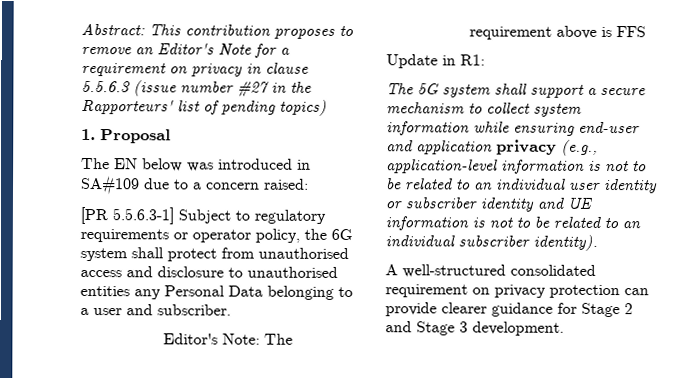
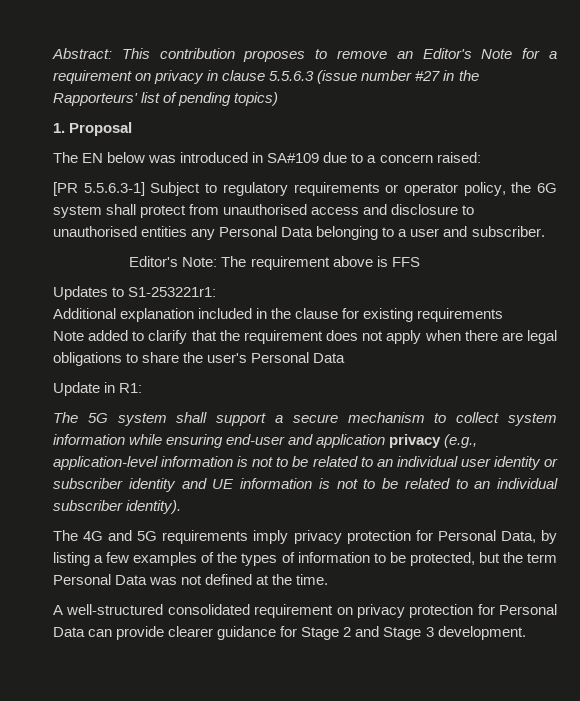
+ Updates to S1-253221r1:
+ Additional explanation included in the clause for existing requirements
+ Note added to clarify that the requirement does not apply when there are legal obligations to share the user's Personal Data
+ The 4G and 5G requirements imply privacy protection for Personal Data, by listing a few examples of the types of information to be protected, but the term Personal Data was not defined at the time.
- A well-structured consolidated requirement on privacy protection can provide clearer guidance for Stage 2 and Stage 3 development.
+ A well-structured consolidated requirement on privacy protection for Personal Data can provide clearer guidance for Stage 2 and Stage 3 development.

